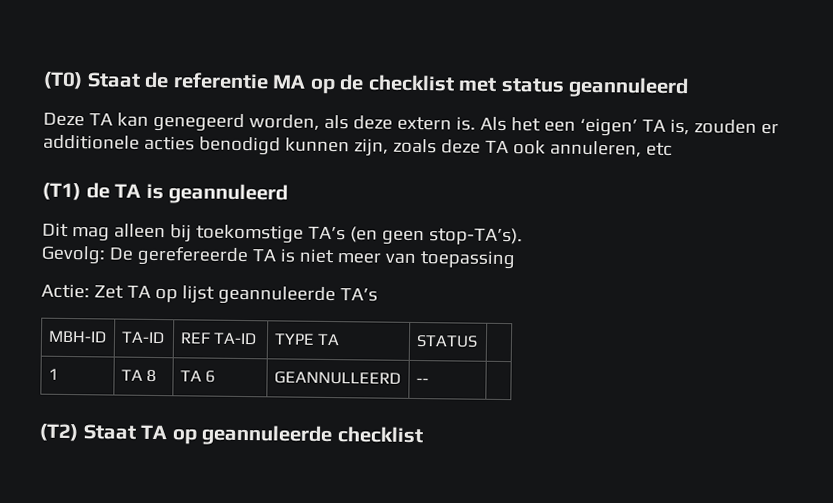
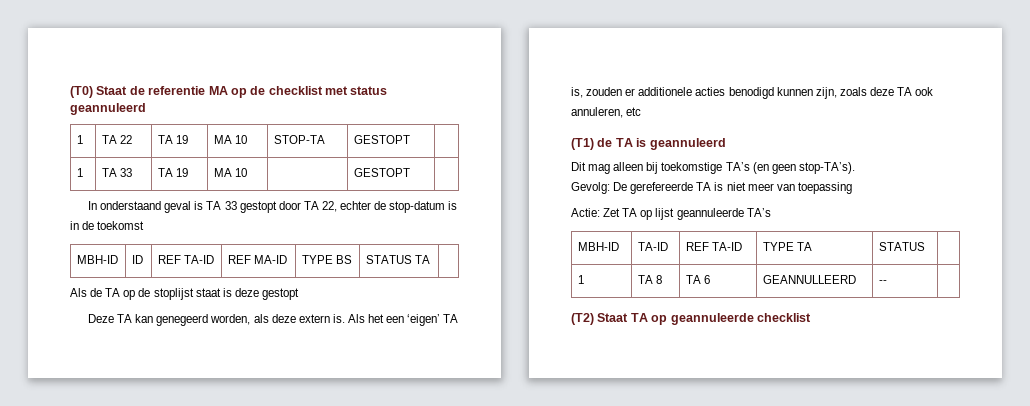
+ 1 | TA 22 | TA 19 | MA 10 | STOP-TA | GESTOPT |
+ 1 | TA 33 | TA 19 | MA 10 | | GESTOPT |
+ In onderstaand geval is TA 33 gestopt door TA 22, echter de stop-datum is in de toekomst
+ MBH-ID | ID | REF TA-ID | REF MA-ID | TYPE BS | STATUS TA |
+ Als de TA op de stoplijst staat is deze gestopt

